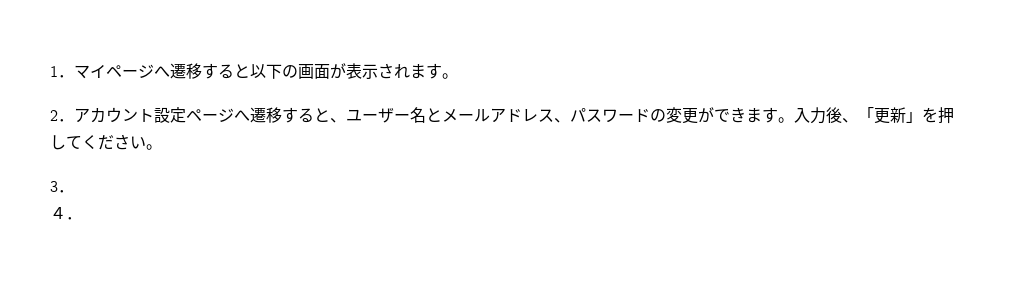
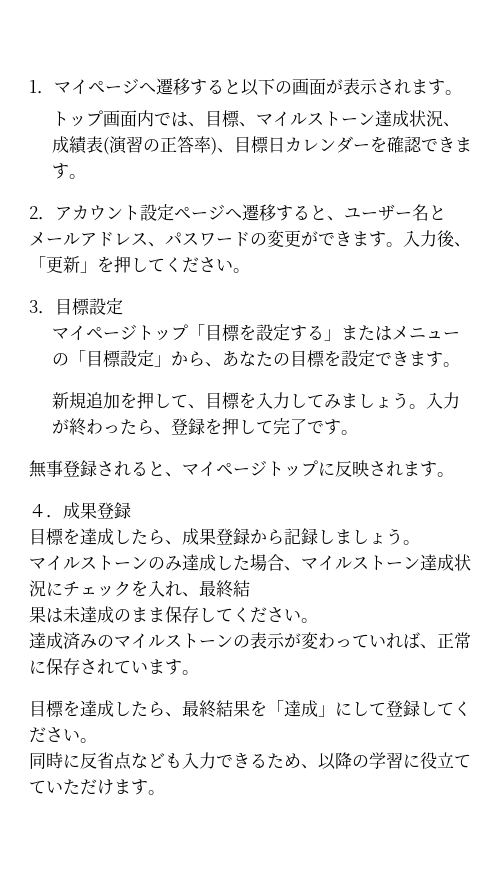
+ トップ画面内では、目標、マイルストーン達成状況、成績表(演習の正答率)、目標日カレンダーを確認できます。
- 3．
- ４．
+ 3．目標設定
+ マイページトップ「目標を設定する」またはメニューの「目標設定」から、あなたの目標を設定できます。
+ 新規追加を押して、目標を入力してみましょう。入力が終わったら、登録を押して完了です。
+ 無事登録されると、マイページトップに反映されます。
+ ４．成果登録
+ 目標を達成したら、成果登録から記録しましょう。
+ マイルストーンのみ達成した場合、マイルストーン達成状況にチェックを入れ、最終結
+ 果は未達成のまま保存してください。
+ 達成済みのマイルストーンの表示が変わっていれば、正常に保存されています。
+ 目標を達成したら、最終結果を「達成」にして登録してください。
+ 同時に反省点なども入力できるため、以降の学習に役立てていただけます。

